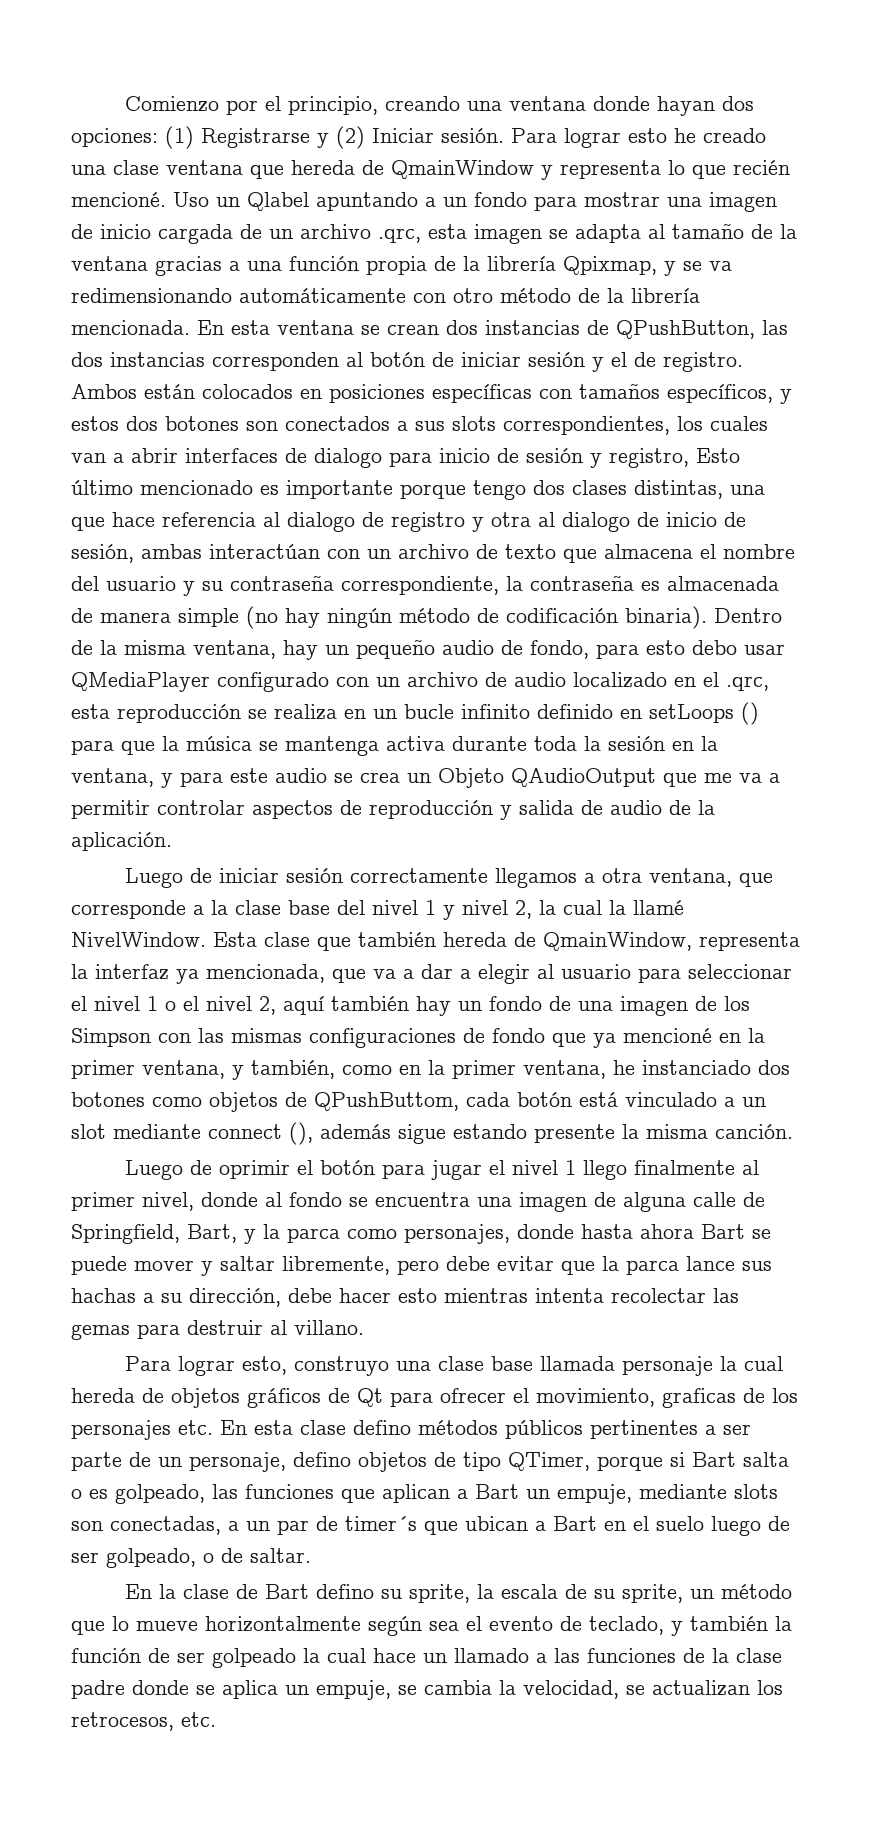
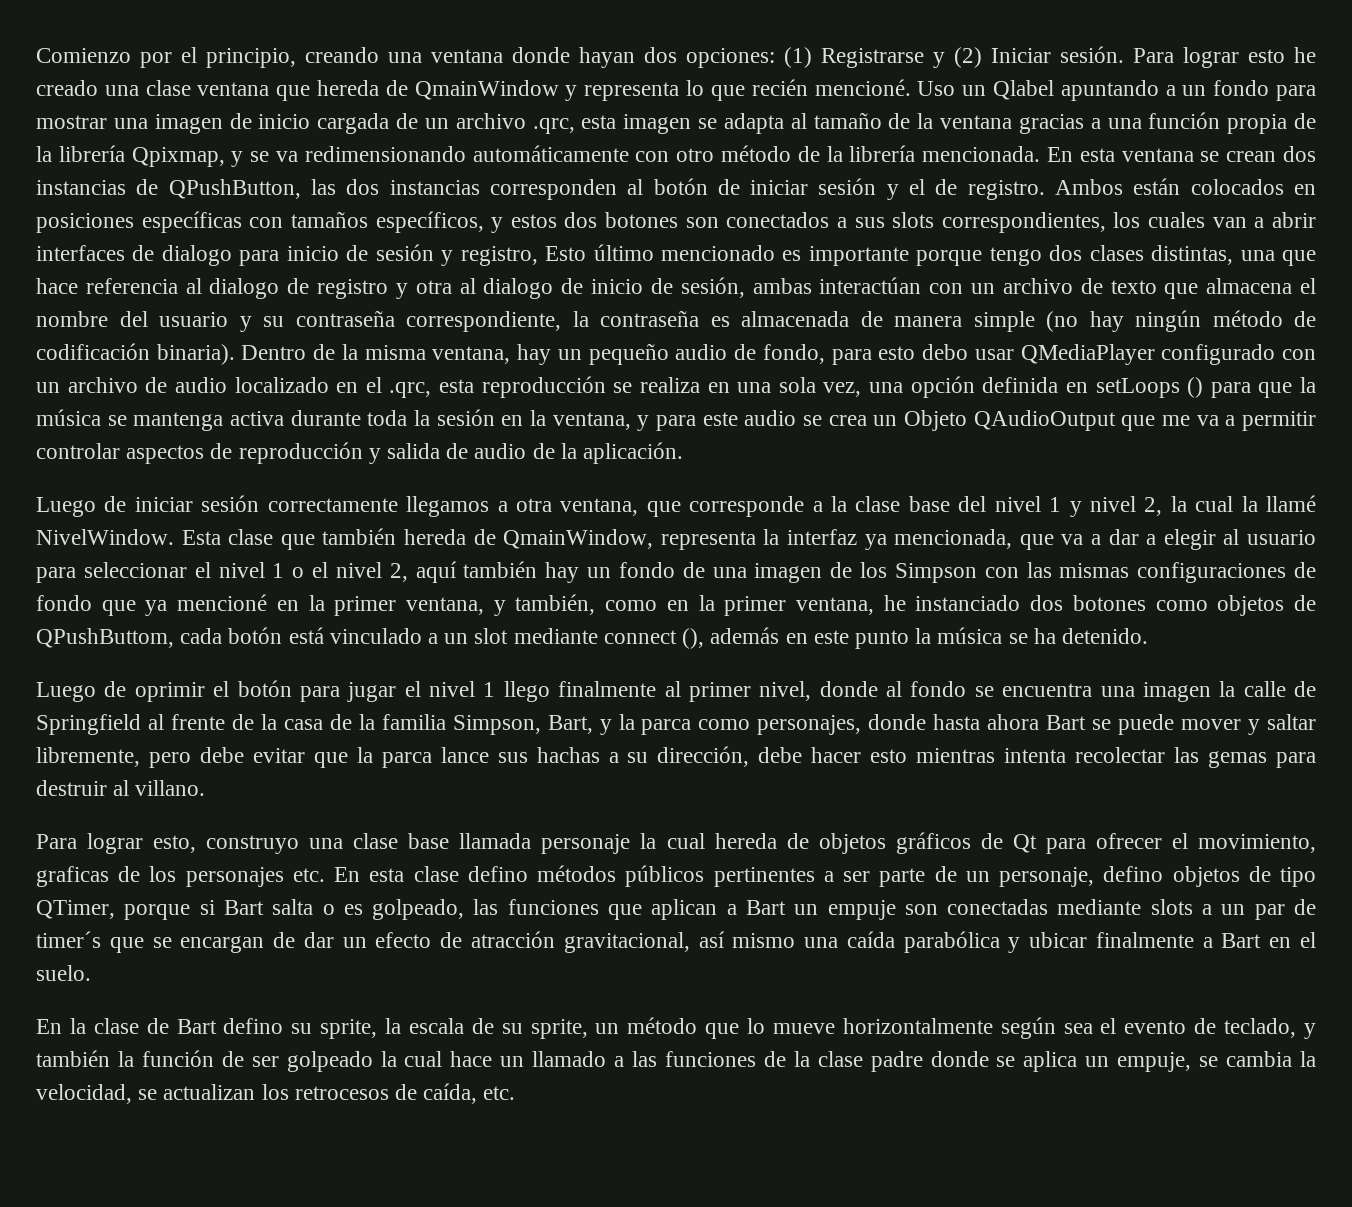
- Dentro de la misma ventana, hay un pequeño audio de fondo, para esto debo usar QMediaPlayer configurado con un archivo de audio localizado en el .qrc, esta reproducción se realiza en un bucle infinito definido en setLoops () para que la música se mantenga activa durante toda la sesión en la ventana, y para este audio se crea un Objeto QAudioOutput que me va a permitir controlar aspectos de reproducción y salida de audio de la aplicación.
+ Dentro de la misma ventana, hay un pequeño audio de fondo, para esto debo usar QMediaPlayer configurado con un archivo de audio localizado en el .qrc, esta reproducción se realiza en una sola vez, una opción definida en setLoops () para que la música se mantenga activa durante toda la sesión en la ventana, y para este audio se crea un Objeto QAudioOutput que me va a permitir controlar aspectos de reproducción y salida de audio de la aplicación.
- Esta clase que también hereda de QmainWindow, representa la interfaz ya mencionada, que va a dar a elegir al usuario para seleccionar el nivel 1 o el nivel 2, aquí también hay un fondo de una imagen de los Simpson con las mismas configuraciones de fondo que ya mencioné en la primer ventana, y también, como en la primer ventana, he instanciado dos botones como objetos de QPushButtom, cada botón está vinculado a un slot mediante connect (), además sigue estando presente la misma canción.
+ Esta clase que también hereda de QmainWindow, representa la interfaz ya mencionada, que va a dar a elegir al usuario para seleccionar el nivel 1 o el nivel 2, aquí también hay un fondo de una imagen de los Simpson con las mismas configuraciones de fondo que ya mencioné en la primer ventana, y también, como en la primer ventana, he instanciado dos botones como objetos de QPushButtom, cada botón está vinculado a un slot mediante connect (), además en este punto la música se ha detenido.
- Luego de oprimir el botón para jugar el nivel 1 llego finalmente al primer nivel, donde al fondo se encuentra una imagen de alguna calle de Springfield, Bart, y la parca como personajes, donde hasta ahora Bart se puede mover y saltar libremente, pero debe evitar que la parca lance sus hachas a su dirección, debe hacer esto mientras intenta recolectar las gemas para destruir al villano.
+ Luego de oprimir el botón para jugar el nivel 1 llego finalmente al primer nivel, donde al fondo se encuentra una imagen la calle de Springfield al frente de la casa de la familia Simpson, Bart, y la parca como personajes, donde hasta ahora Bart se puede mover y saltar libremente, pero debe evitar que la parca lance sus hachas a su dirección, debe hacer esto mientras intenta recolectar las gemas para destruir al villano.
- Para lograr esto, construyo una clase base llamada personaje la cual hereda de objetos gráficos de Qt para ofrecer el movimiento, graficas de los personajes etc. En esta clase defino métodos públicos pertinentes a ser parte de un personaje, defino objetos de tipo QTimer, porque si Bart salta o es golpeado, las funciones que aplican a Bart un empuje, mediante slots son conectadas, a un par de timer´s que ubican a Bart en el suelo luego de ser golpeado, o de saltar.
+ Para lograr esto, construyo una clase base llamada personaje la cual hereda de objetos gráficos de Qt para ofrecer el movimiento, graficas de los personajes etc. En esta clase defino métodos públicos pertinentes a ser parte de un personaje, defino objetos de tipo QTimer, porque si Bart salta o es golpeado, las funciones que aplican a Bart un empuje son conectadas mediante slots a un par de timer´s que se encargan de dar un efecto de atracción gravitacional, así mismo una caída parabólica y ubicar finalmente a Bart en el suelo.
- En la clase de Bart defino su sprite, la escala de su sprite, un método que lo mueve horizontalmente según sea el evento de teclado, y también la función de ser golpeado la cual hace un llamado a las funciones de la clase padre donde se aplica un empuje, se cambia la velocidad, se actualizan los retrocesos, etc.
+ En la clase de Bart defino su sprite, la escala de su sprite, un método que lo mueve horizontalmente según sea el evento de teclado, y también la función de ser golpeado la cual hace un llamado a las funciones de la clase padre donde se aplica un empuje, se cambia la velocidad, se actualizan los retrocesos de caída, etc.

